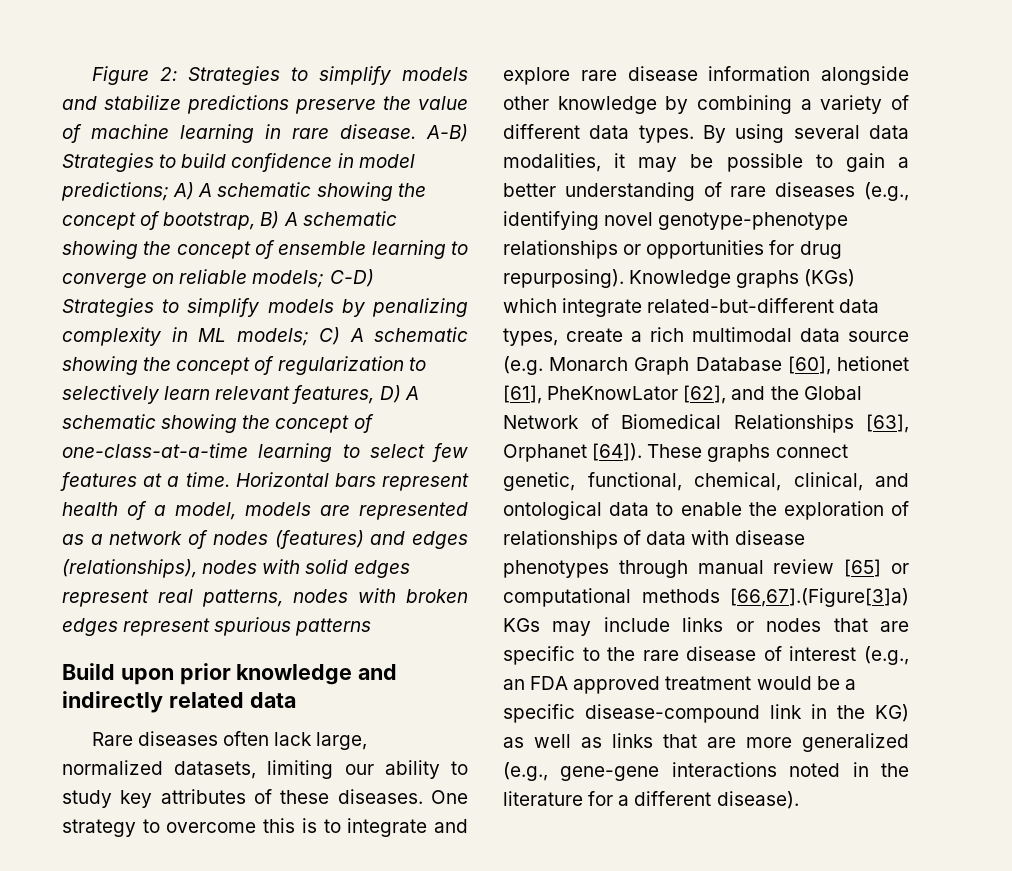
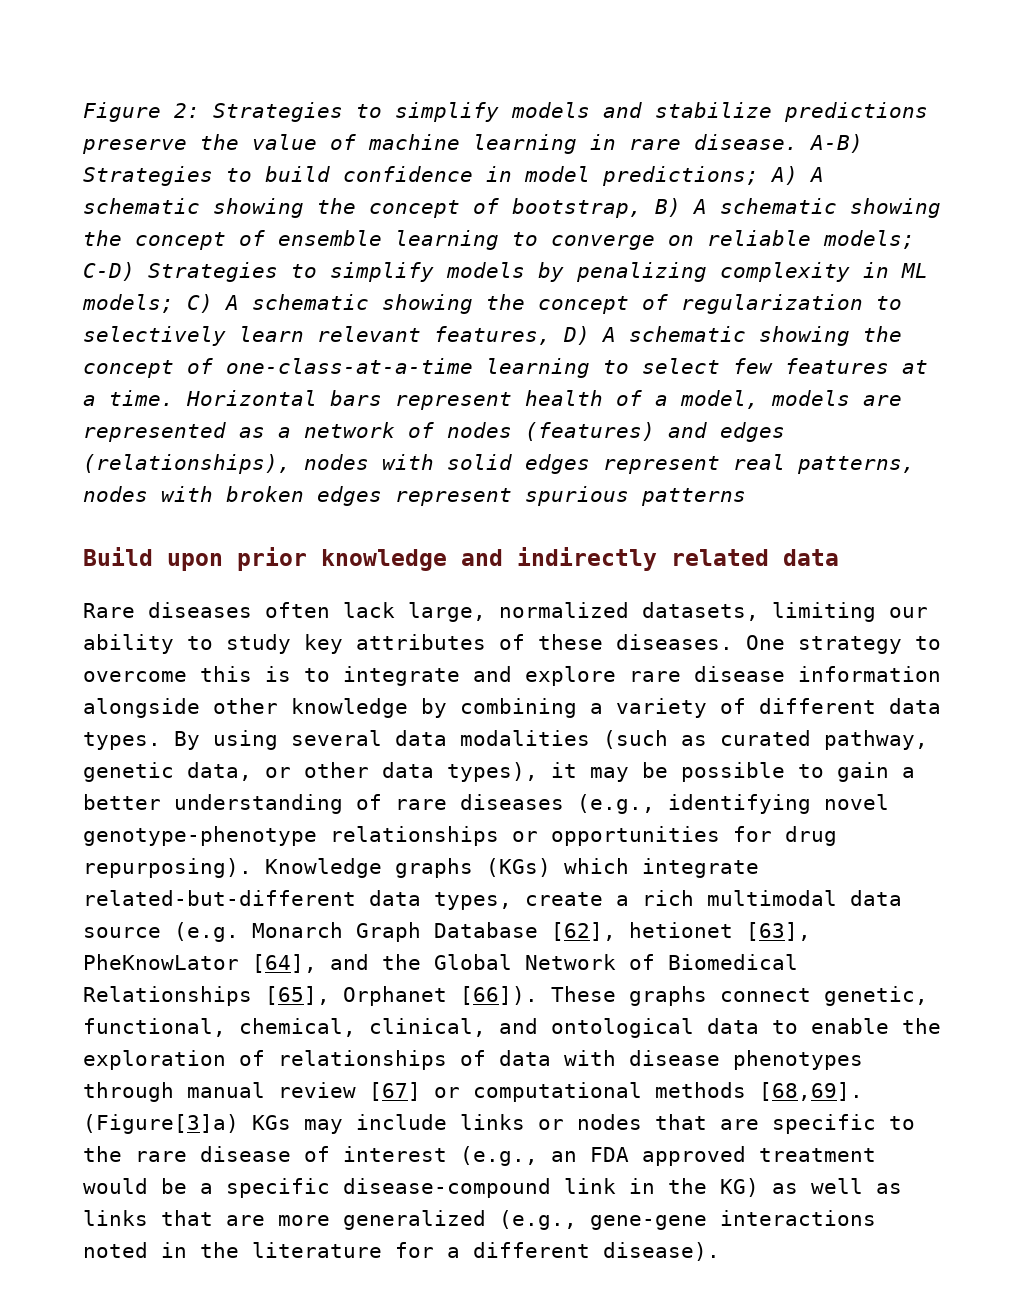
- By using several data modalities, it may be possible to gain a better understanding of rare diseases (e.g., identifying novel genotype-phenotype relationships or opportunities for drug repurposing).
+ By using several data modalities (such as curated pathway, genetic data, or other data types), it may be possible to gain a better understanding of rare diseases (e.g., identifying novel genotype-phenotype relationships or opportunities for drug repurposing).
- Knowledge graphs (KGs) which integrate related-but-different data types, create a rich multimodal data source (e.g. Monarch Graph Database [60], hetionet [61], PheKnowLator [62], and the Global Network of Biomedical Relationships [63], Orphanet [64]).
+ Knowledge graphs (KGs) which integrate related-but-different data types, create a rich multimodal data source (e.g. Monarch Graph Database [62], hetionet [63], PheKnowLator [64], and the Global Network of Biomedical Relationships [65], Orphanet [66]).
- These graphs connect genetic, functional, chemical, clinical, and ontological data to enable the exploration of relationships of data with disease phenotypes through manual review [65] or computational methods [66,67].(Figure[3]a) KGs may include links or nodes that are specific to the rare disease of interest (e.g., an FDA approved treatment would be a specific disease-compound link in the KG) as well as links that are more generalized (e.g., gene-gene interactions noted in the literature for a different disease).
+ These graphs connect genetic, functional, chemical, clinical, and ontological data to enable the exploration of relationships of data with disease phenotypes through manual review [67] or computational methods [68,69]. (Figure[3]a) KGs may include links or nodes that are specific to the rare disease of interest (e.g., an FDA approved treatment would be a specific disease-compound link in the KG) as well as links that are more generalized (e.g., gene-gene interactions noted in the literature for a different disease).

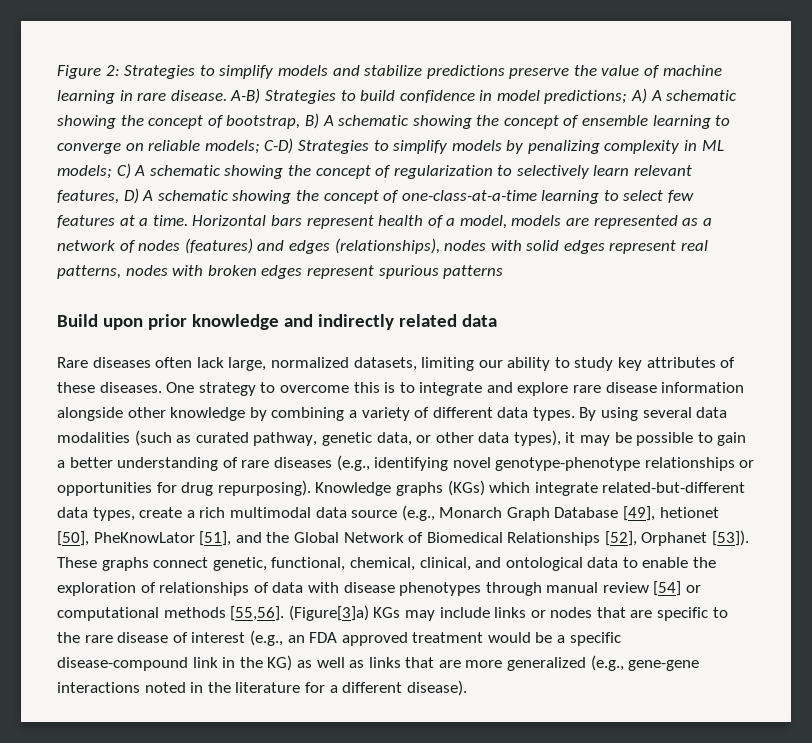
- Knowledge graphs (KGs) which integrate related-but-different data types, create a rich multimodal data source (e.g. Monarch Graph Database [62], hetionet [63], PheKnowLator [64], and the Global Network of Biomedical Relationships [65], Orphanet [66]).
+ Knowledge graphs (KGs) which integrate related-but-different data types, create a rich multimodal data source (e.g., Monarch Graph Database [49], hetionet [50], PheKnowLator [51], and the Global Network of Biomedical Relationships [52], Orphanet [53]).
- These graphs connect genetic, functional, chemical, clinical, and ontological data to enable the exploration of relationships of data with disease phenotypes through manual review [67] or computational methods [68,69].
+ These graphs connect genetic, functional, chemical, clinical, and ontological data to enable the exploration of relationships of data with disease phenotypes through manual review [54] or computational methods [55,56].

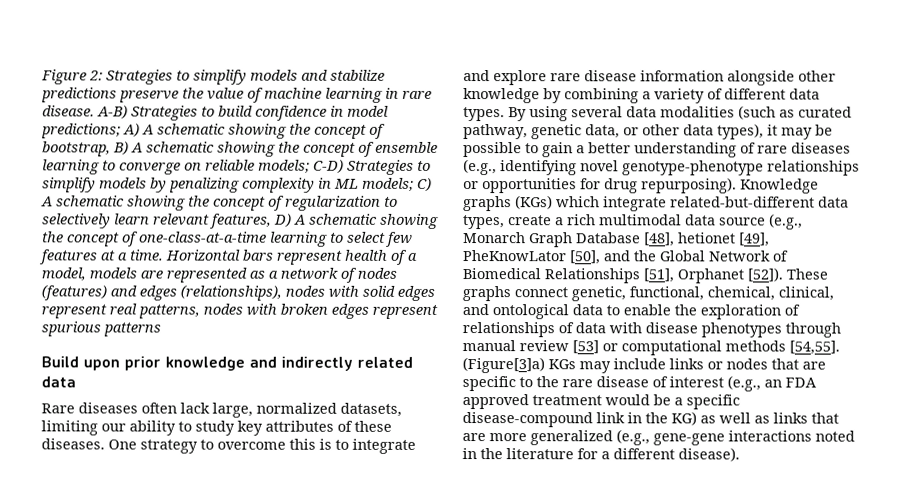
- Knowledge graphs (KGs) which integrate related-but-different data types, create a rich multimodal data source (e.g., Monarch Graph Database [49], hetionet [50], PheKnowLator [51], and the Global Network of Biomedical Relationships [52], Orphanet [53]).
+ Knowledge graphs (KGs) which integrate related-but-different data types, create a rich multimodal data source (e.g., Monarch Graph Database [48], hetionet [49], PheKnowLator [50], and the Global Network of Biomedical Relationships [51], Orphanet [52]).
- These graphs connect genetic, functional, chemical, clinical, and ontological data to enable the exploration of relationships of data with disease phenotypes through manual review [54] or computational methods [55,56].
+ These graphs connect genetic, functional, chemical, clinical, and ontological data to enable the exploration of relationships of data with disease phenotypes through manual review [53] or computational methods [54,55].

